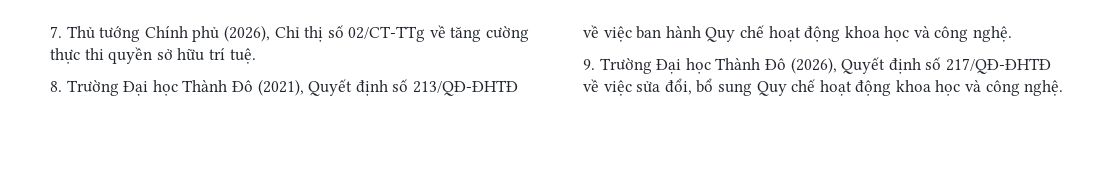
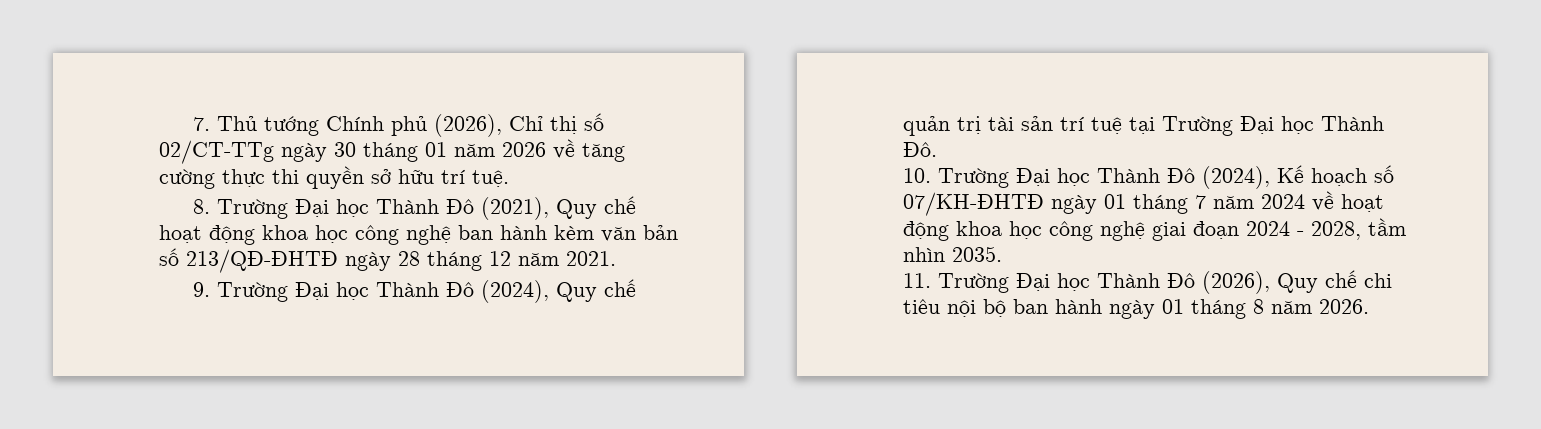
- 7. Thủ tướng Chính phủ (2026), Chỉ thị số 02/CT-TTg về tăng cường thực thi quyền sở hữu trí tuệ.
+ 7. Thủ tướng Chính phủ (2026), Chỉ thị số 02/CT-TTg ngày 30 tháng 01 năm 2026 về tăng cường thực thi quyền sở hữu trí tuệ.
- 8. Trường Đại học Thành Đô (2021), Quyết định số 213/QĐ-ĐHTĐ về việc ban hành Quy chế hoạt động khoa học và công nghệ.
+ 8. Trường Đại học Thành Đô (2021), Quy chế hoạt động khoa học công nghệ ban hành kèm văn bản số 213/QĐ-ĐHTĐ ngày 28 tháng 12 năm 2021.
- 9. Trường Đại học Thành Đô (2026), Quyết định số 217/QĐ-ĐHTĐ về việc sửa đổi, bổ sung Quy chế hoạt động khoa học và công nghệ.
+ 9. Trường Đại học Thành Đô (2024), Quy chế quản trị tài sản trí tuệ tại Trường Đại học Thành Đô.
+ 10. Trường Đại học Thành Đô (2024), Kế hoạch số 07/KH-ĐHTĐ ngày 01 tháng 7 năm 2024 về hoạt động khoa học công nghệ giai đoạn 2024 - 2028, tầm nhìn 2035.
+ 11. Trường Đại học Thành Đô (2026), Quy chế chi tiêu nội bộ ban hành ngày 01 tháng 8 năm 2026.

